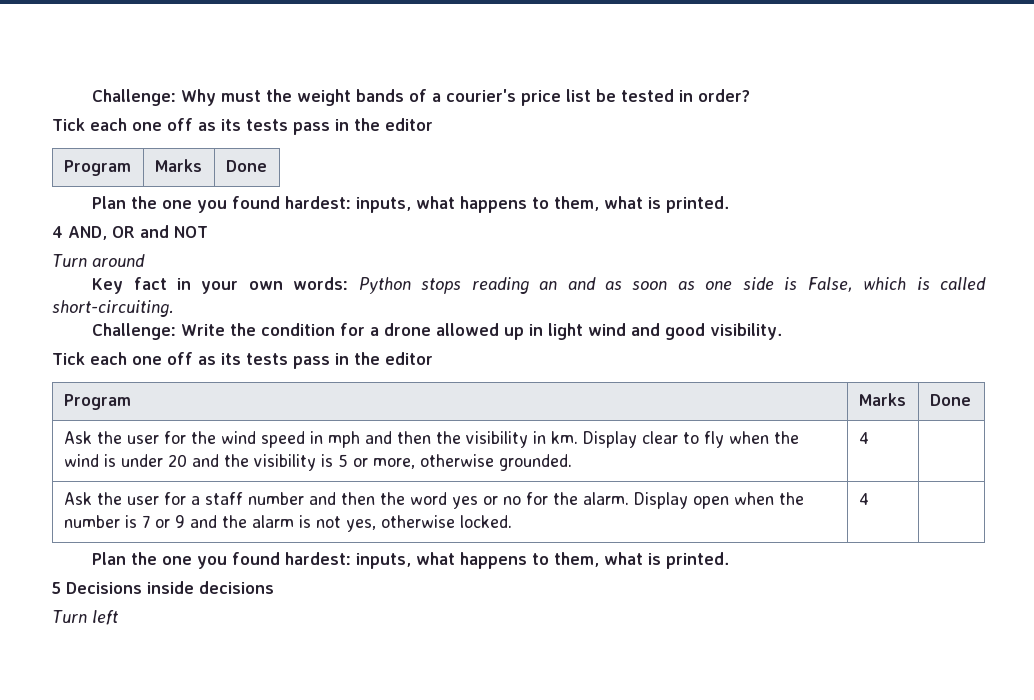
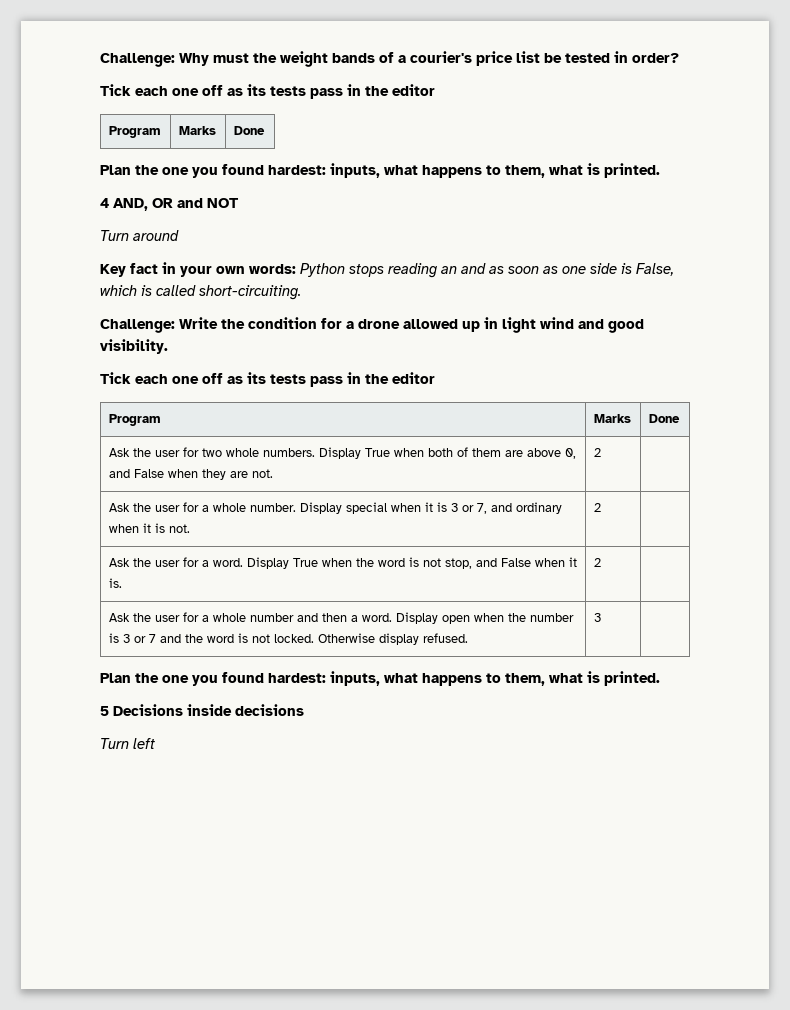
- Ask the user for the wind speed in mph and then the visibility in km. Display clear to fly when the wind is under 20 and the visibility is 5 or more, otherwise grounded. | 4 |
- Ask the user for a staff number and then the word yes or no for the alarm. Display open when the number is 7 or 9 and the alarm is not yes, otherwise locked. | 4 |
+ Ask the user for two whole numbers. Display True when both of them are above 0, and False when they are not. | 2 |
+ Ask the user for a whole number. Display special when it is 3 or 7, and ordinary when it is not. | 2 |
+ Ask the user for a word. Display True when the word is not stop, and False when it is. | 2 |
+ Ask the user for a whole number and then a word. Display open when the number is 3 or 7 and the word is not locked. Otherwise display refused. | 3 |

